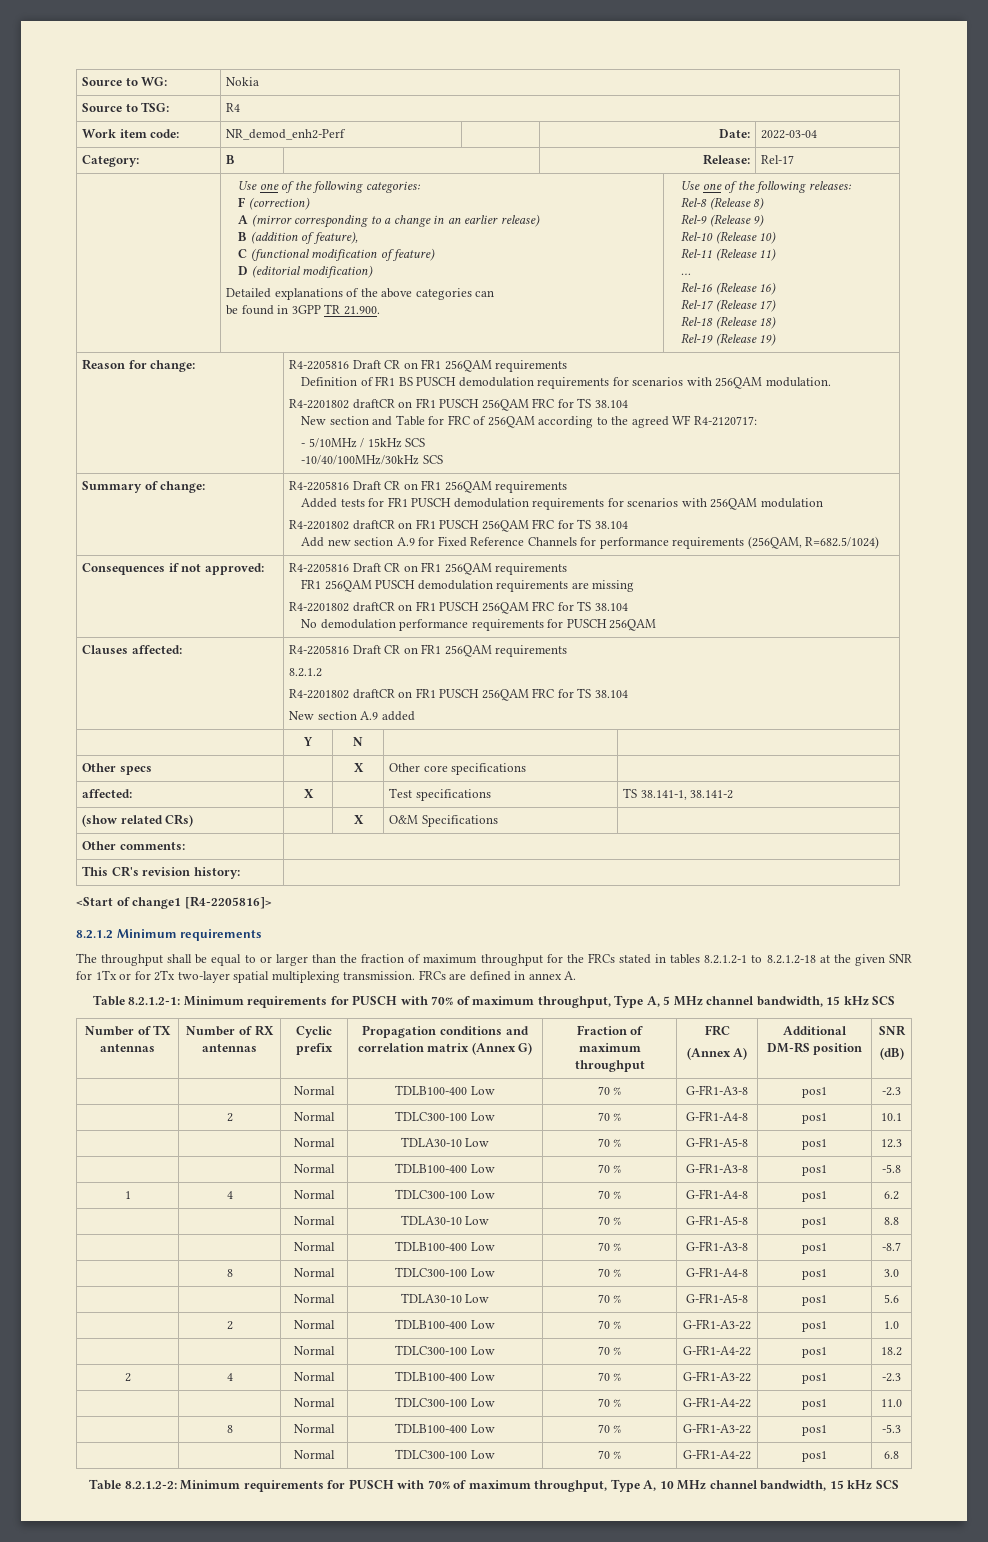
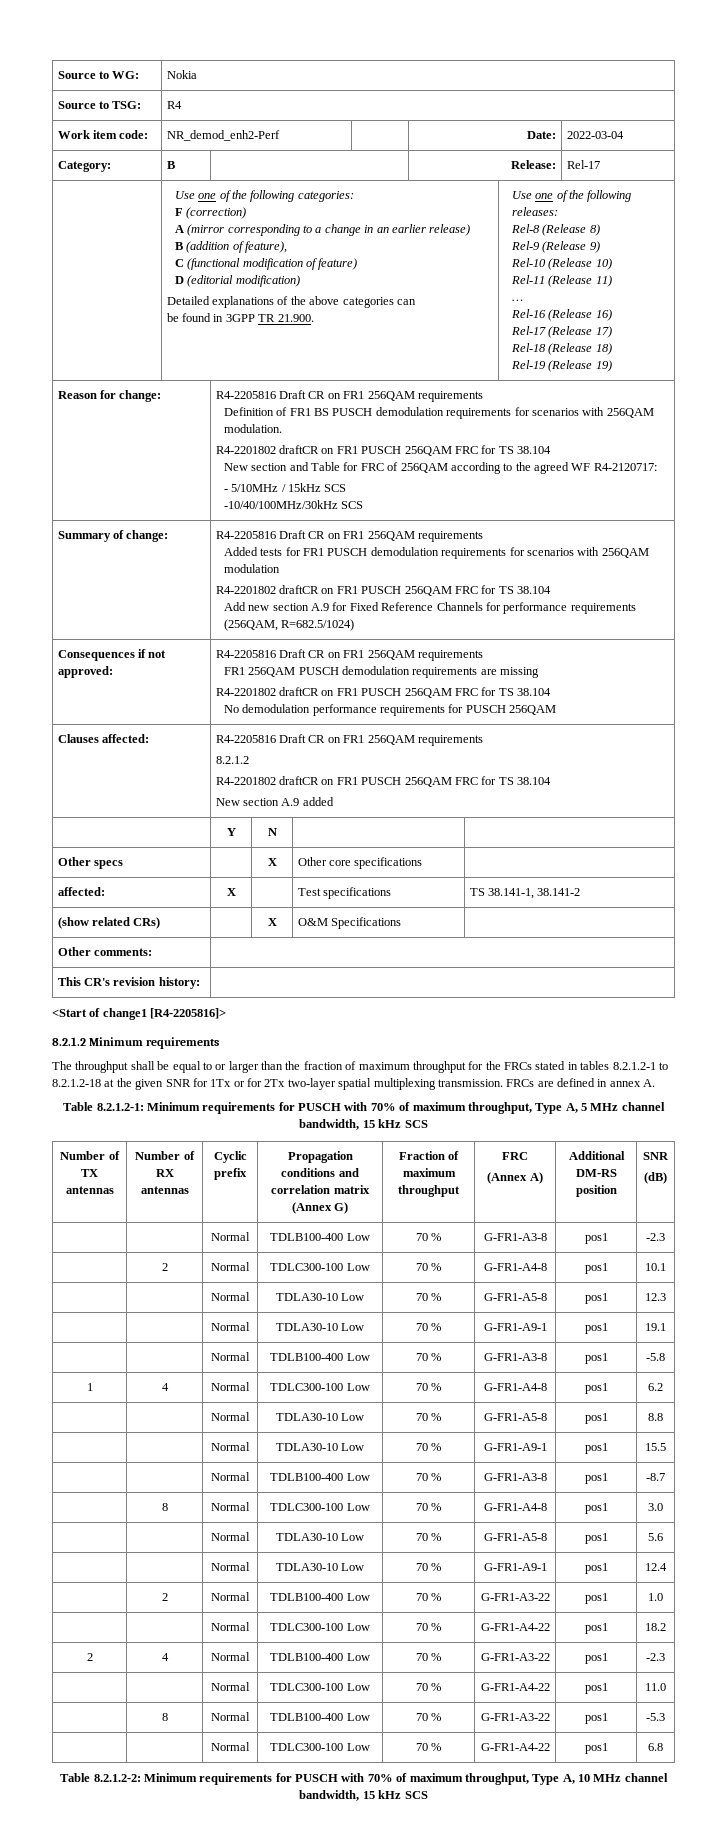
+ | | Normal | TDLA30-10 Low | 70 % | G-FR1-A9-1 | pos1 | 19.1
+ | | Normal | TDLA30-10 Low | 70 % | G-FR1-A9-1 | pos1 | 15.5
+ | | Normal | TDLA30-10 Low | 70 % | G-FR1-A9-1 | pos1 | 12.4

